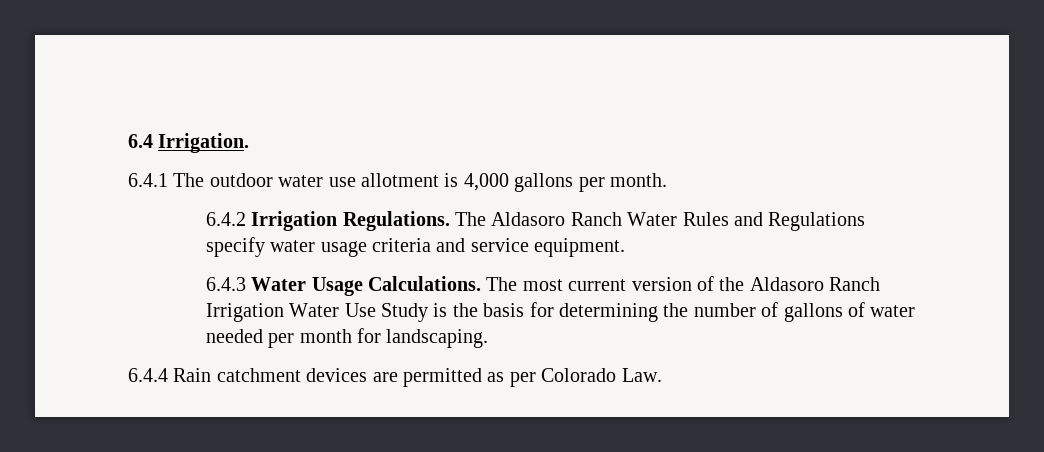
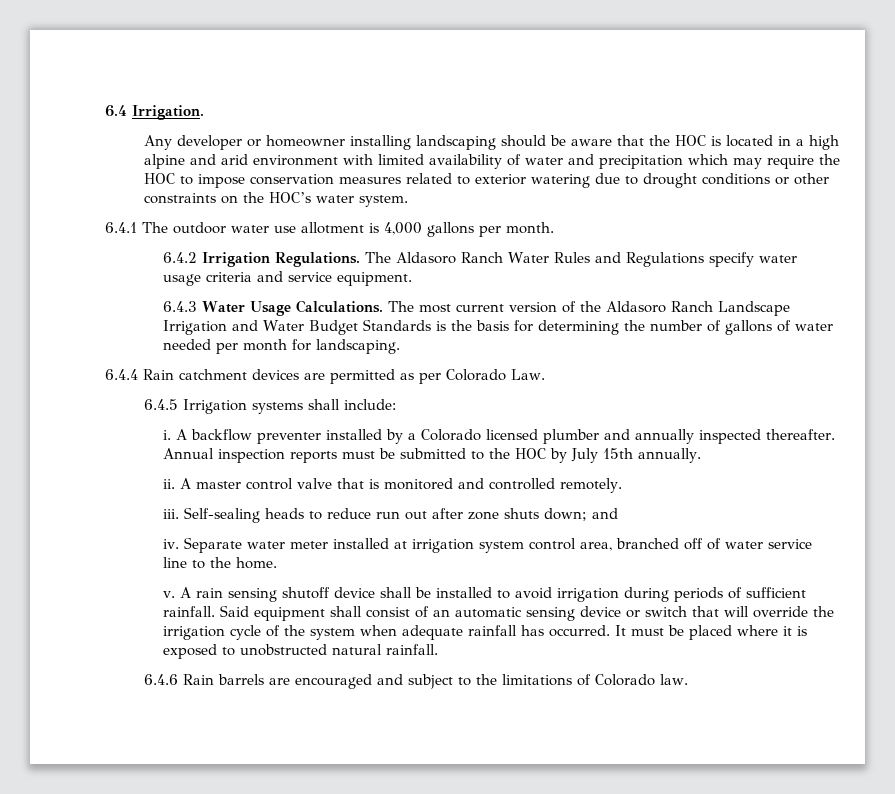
+ Any developer or homeowner installing landscaping should be aware that the HOC is located in a high alpine and arid environment with limited availability of water and precipitation which may require the HOC to impose conservation measures related to exterior watering due to drought conditions or other constraints on the HOC’s water system.
- The most current version of the Aldasoro Ranch Irrigation Water Use Study is the basis for determining the number of gallons of water needed per month for landscaping.
+ The most current version of the Aldasoro Ranch Landscape Irrigation and Water Budget Standards is the basis for determining the number of gallons of water needed per month for landscaping.
+ 6.4.5 Irrigation systems shall include:
+ i. A backflow preventer installed by a Colorado licensed plumber and annually inspected thereafter. Annual inspection reports must be submitted to the HOC by July 15th annually.
+ ii. A master control valve that is monitored and controlled remotely.
+ iii. Self-sealing heads to reduce run out after zone shuts down; and
+ iv. Separate water meter installed at irrigation system control area, branched off of water service line to the home.
+ v. A rain sensing shutoff device shall be installed to avoid irrigation during periods of sufficient rainfall. Said equipment shall consist of an automatic sensing device or switch that will override the irrigation cycle of the system when adequate rainfall has occurred. It must be placed where it is exposed to unobstructed natural rainfall.
+ 6.4.6 Rain barrels are encouraged and subject to the limitations of Colorado law.

